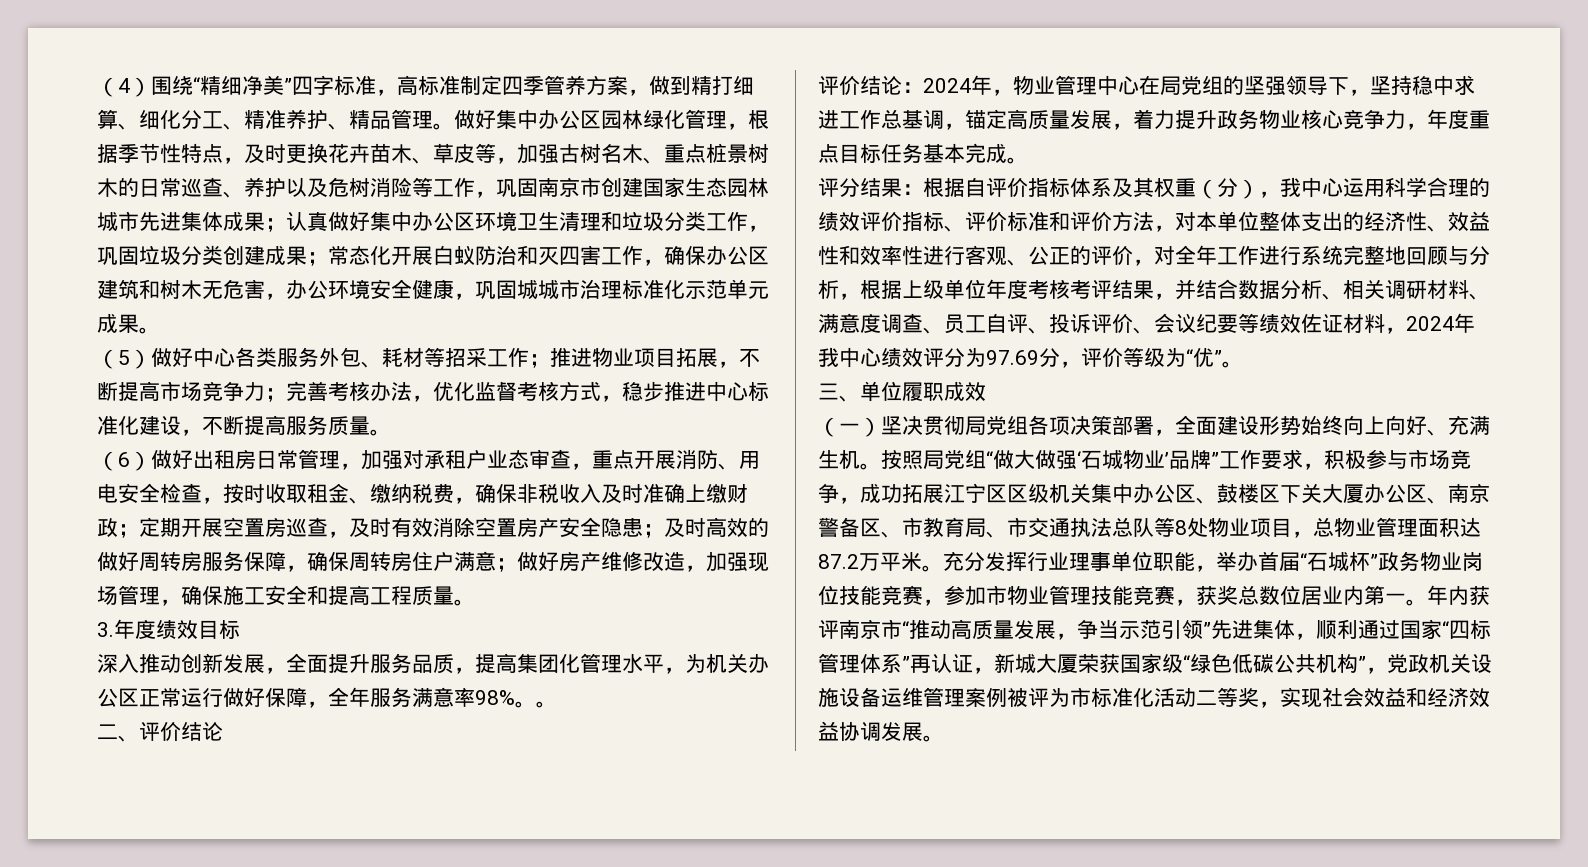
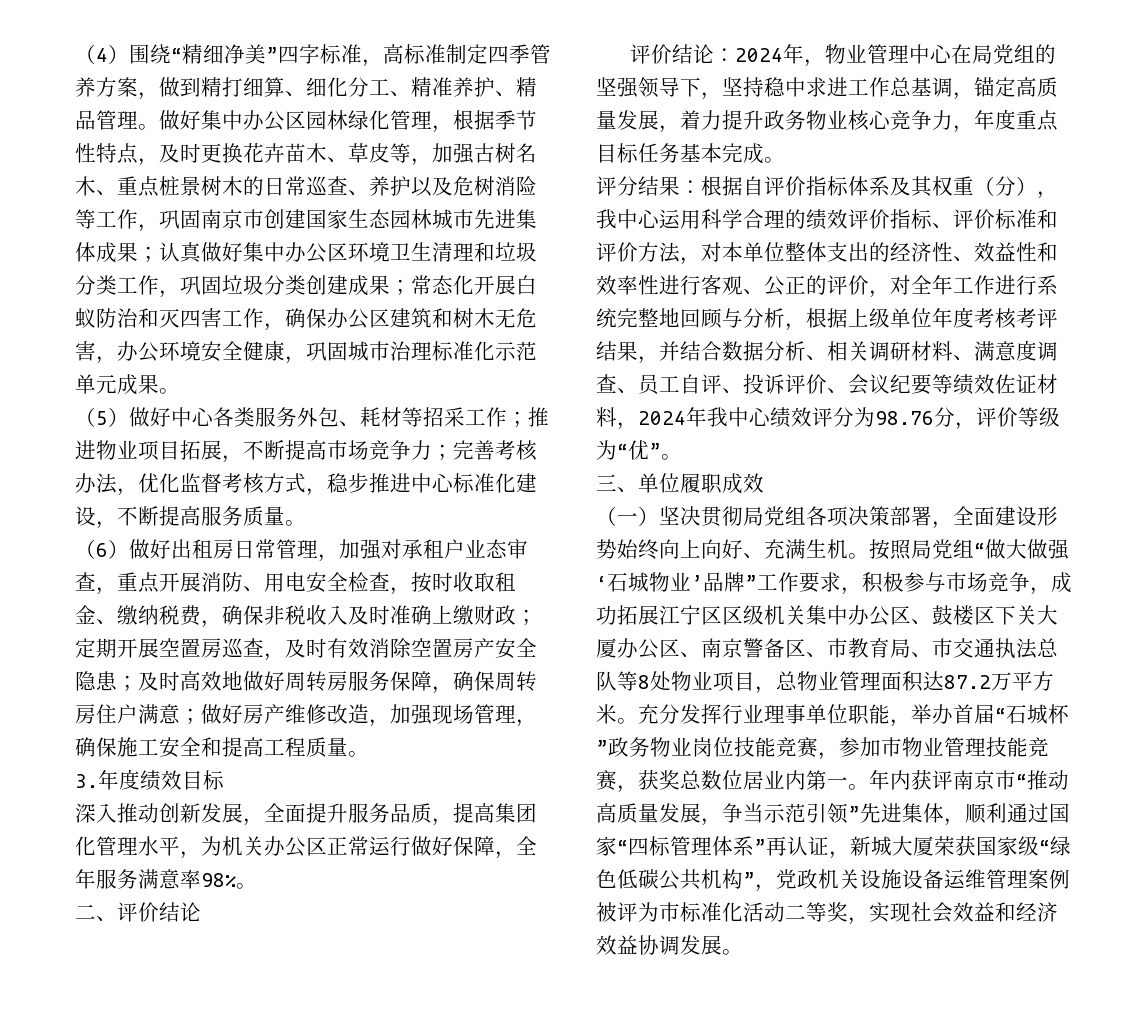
- 常态化开展白蚁防治和灭四害工作，确保办公区建筑和树木无危害，办公环境安全健康，巩固城城市治理标准化示范单元成果。
+ 常态化开展白蚁防治和灭四害工作，确保办公区建筑和树木无危害，办公环境安全健康，巩固城市治理标准化示范单元成果。
- 及时高效的做好周转房服务保障，确保周转房住户满意；
+ 及时高效地做好周转房服务保障，确保周转房住户满意；
- 深入推动创新发展，全面提升服务品质，提高集团化管理水平，为机关办公区正常运行做好保障，全年服务满意率98%。。
+ 深入推动创新发展，全面提升服务品质，提高集团化管理水平，为机关办公区正常运行做好保障，全年服务满意率98%。
- 根据自评价指标体系及其权重（分），我中心运用科学合理的绩效评价指标、评价标准和评价方法，对本单位整体支出的经济性、效益性和效率性进行客观、公正的评价，对全年工作进行系统完整地回顾与分析，根据上级单位年度考核考评结果，并结合数据分析、相关调研材料、满意度调查、员工自评、投诉评价、会议纪要等绩效佐证材料，2024年我中心绩效评分为97.69分，评价等级为“优”。
+ 根据自评价指标体系及其权重（分），我中心运用科学合理的绩效评价指标、评价标准和评价方法，对本单位整体支出的经济性、效益性和效率性进行客观、公正的评价，对全年工作进行系统完整地回顾与分析，根据上级单位年度考核考评结果，并结合数据分析、相关调研材料、满意度调查、员工自评、投诉评价、会议纪要等绩效佐证材料，2024年我中心绩效评分为98.76分，评价等级为“优”。
- 按照局党组“做大做强‘石城物业’品牌”工作要求，积极参与市场竞争，成功拓展江宁区区级机关集中办公区、鼓楼区下关大厦办公区、南京警备区、市教育局、市交通执法总队等8处物业项目，总物业管理面积达87.2万平米。
+ 按照局党组“做大做强‘石城物业’品牌”工作要求，积极参与市场竞争，成功拓展江宁区区级机关集中办公区、鼓楼区下关大厦办公区、南京警备区、市教育局、市交通执法总队等8处物业项目，总物业管理面积达87.2万平方米。

